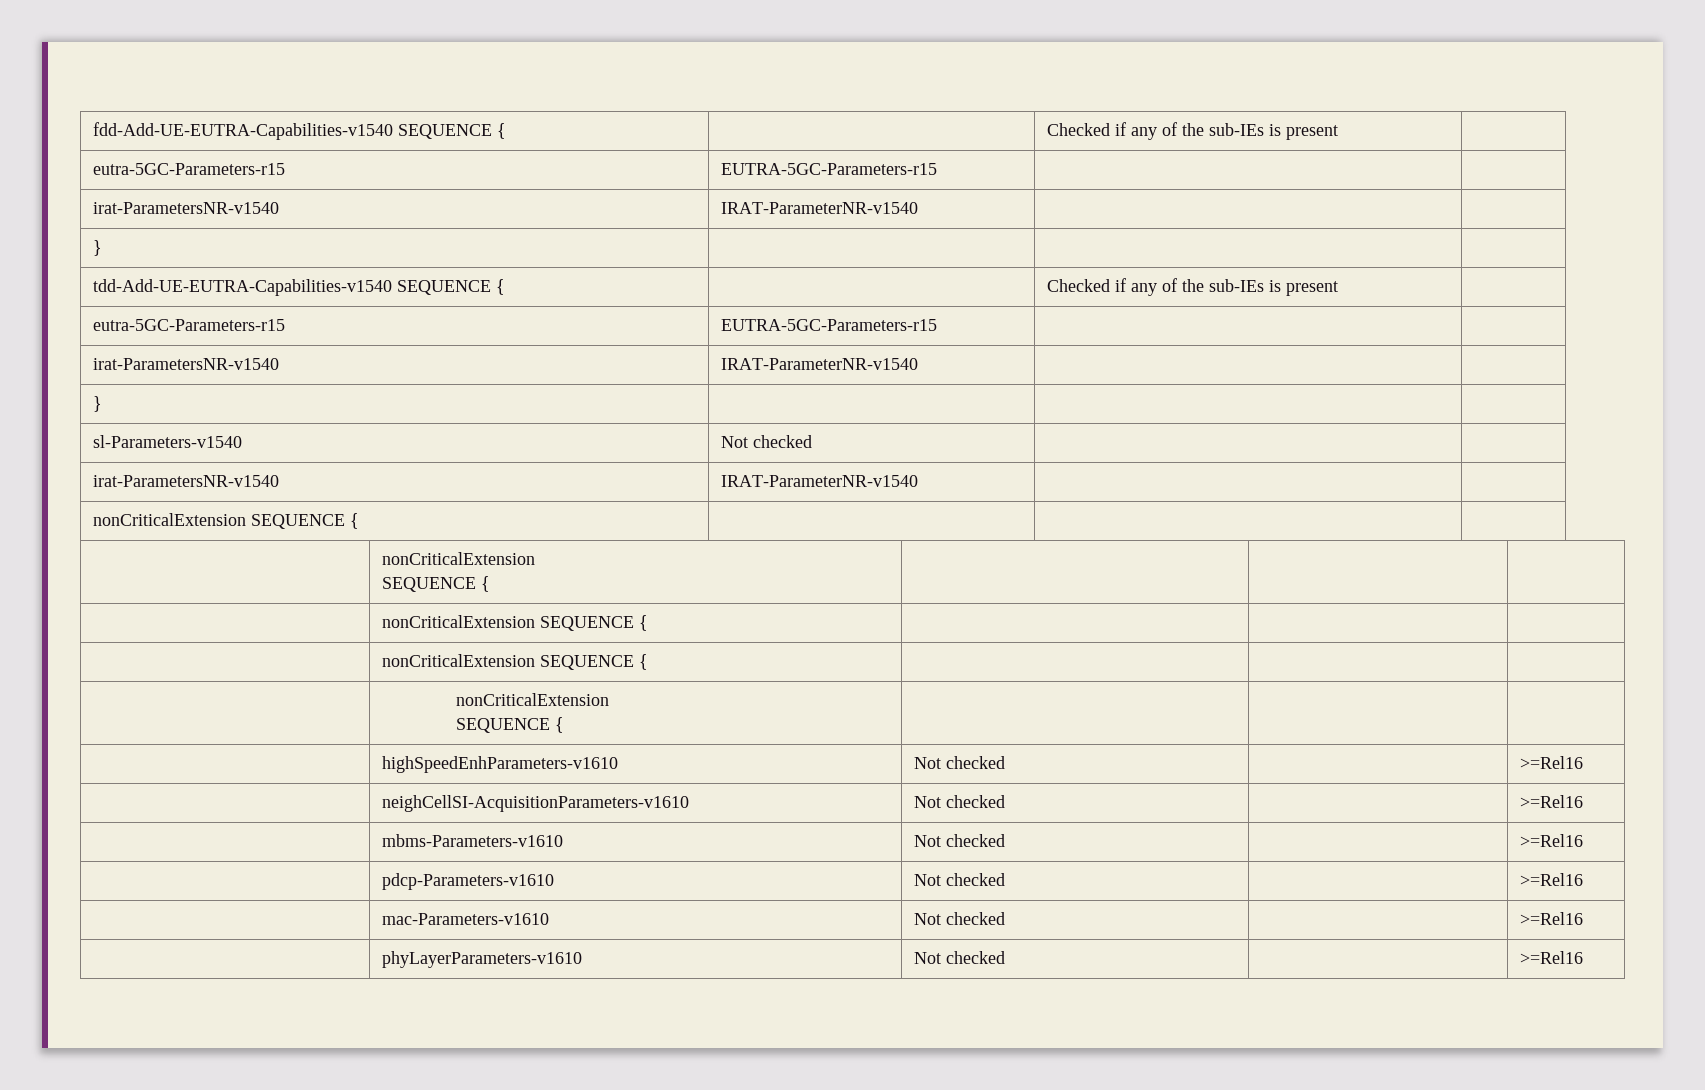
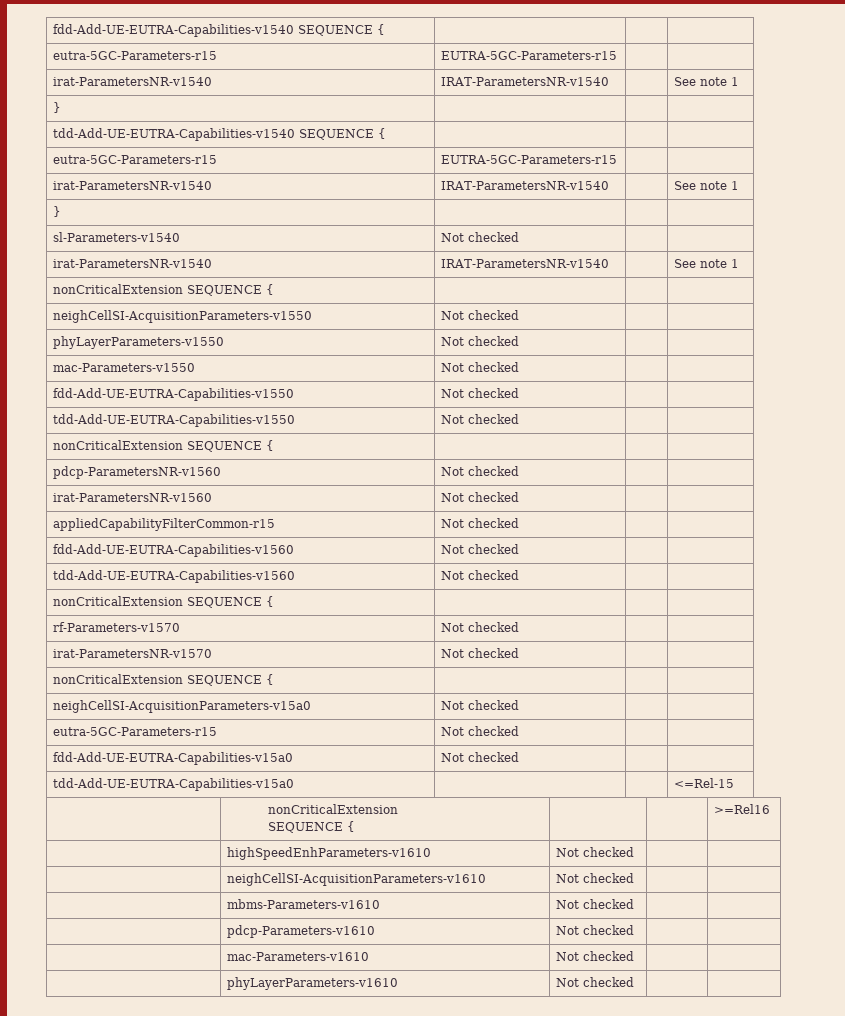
- fdd-Add-UE-EUTRA-Capabilities-v1540 SEQUENCE { | | Checked if any of the sub-IEs is present |
+ fdd-Add-UE-EUTRA-Capabilities-v1540 SEQUENCE { | | |
  eutra-5GC-Parameters-r15 | EUTRA-5GC-Parameters-r15 | |
- irat-ParametersNR-v1540 | IRAT-ParameterNR-v1540 | |
+ irat-ParametersNR-v1540 | IRAT-ParametersNR-v1540 | | See note 1
- tdd-Add-UE-EUTRA-Capabilities-v1540 SEQUENCE { | | Checked if any of the sub-IEs is present |
+ tdd-Add-UE-EUTRA-Capabilities-v1540 SEQUENCE { | | |
  eutra-5GC-Parameters-r15 | EUTRA-5GC-Parameters-r15 | |
- irat-ParametersNR-v1540 | IRAT-ParameterNR-v1540 | |
+ irat-ParametersNR-v1540 | IRAT-ParametersNR-v1540 | | See note 1
  sl-Parameters-v1540 | Not checked | |
- irat-ParametersNR-v1540 | IRAT-ParameterNR-v1540 | |
+ irat-ParametersNR-v1540 | IRAT-ParametersNR-v1540 | | See note 1
  nonCriticalExtension SEQUENCE { | | |
+ neighCellSI-AcquisitionParameters-v1550 | Not checked | |
+ phyLayerParameters-v1550 | Not checked | |
+ mac-Parameters-v1550 | Not checked | |
+ fdd-Add-UE-EUTRA-Capabilities-v1550 | Not checked | |
+ tdd-Add-UE-EUTRA-Capabilities-v1550 | Not checked | |
+ nonCriticalExtension SEQUENCE { | | |
+ pdcp-ParametersNR-v1560 | Not checked | |
+ irat-ParametersNR-v1560 | Not checked | |
+ appliedCapabilityFilterCommon-r15 | Not checked | |
+ fdd-Add-UE-EUTRA-Capabilities-v1560 | Not checked | |
+ tdd-Add-UE-EUTRA-Capabilities-v1560 | Not checked | |
+ nonCriticalExtension SEQUENCE { | | |
+ rf-Parameters-v1570 | Not checked | |
+ irat-ParametersNR-v1570 | Not checked | |
+ nonCriticalExtension SEQUENCE { | | |
+ neighCellSI-AcquisitionParameters-v15a0 | Not checked | |
+ eutra-5GC-Parameters-r15 | Not checked | |
+ fdd-Add-UE-EUTRA-Capabilities-v15a0 | Not checked | |
+ tdd-Add-UE-EUTRA-Capabilities-v15a0 | | | <=Rel-15
  | nonCriticalExtension
- SEQUENCE { | | |
- | nonCriticalExtension SEQUENCE { | | |
- | nonCriticalExtension SEQUENCE { | | |
- | nonCriticalExtension
- SEQUENCE { | | |
+ SEQUENCE { | | | >=Rel16
- | highSpeedEnhParameters-v1610 | Not checked | | >=Rel16
+ | highSpeedEnhParameters-v1610 | Not checked | |
- | neighCellSI-AcquisitionParameters-v1610 | Not checked | | >=Rel16
+ | neighCellSI-AcquisitionParameters-v1610 | Not checked | |
- | mbms-Parameters-v1610 | Not checked | | >=Rel16
+ | mbms-Parameters-v1610 | Not checked | |
- | pdcp-Parameters-v1610 | Not checked | | >=Rel16
+ | pdcp-Parameters-v1610 | Not checked | |
- | mac-Parameters-v1610 | Not checked | | >=Rel16
+ | mac-Parameters-v1610 | Not checked | |
- | phyLayerParameters-v1610 | Not checked | | >=Rel16
+ | phyLayerParameters-v1610 | Not checked | |

